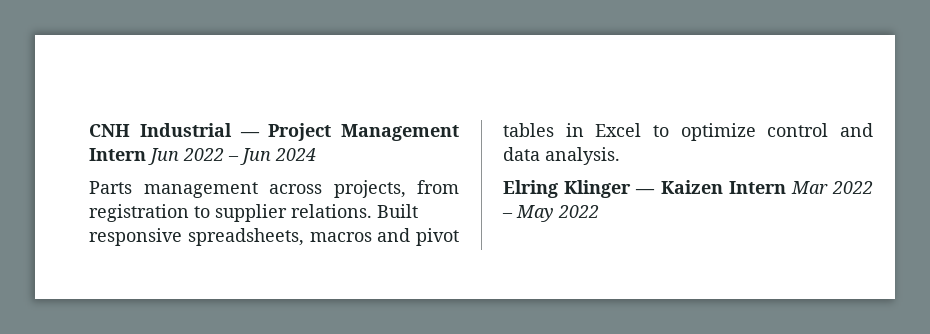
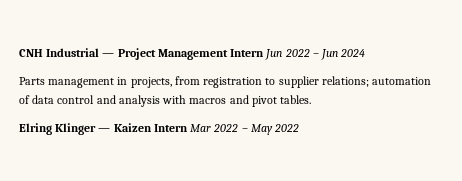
- Parts management across projects, from registration to supplier relations. Built responsive spreadsheets, macros and pivot tables in Excel to optimize control and data analysis.
+ Parts management in projects, from registration to supplier relations; automation of data control and analysis with macros and pivot tables.

